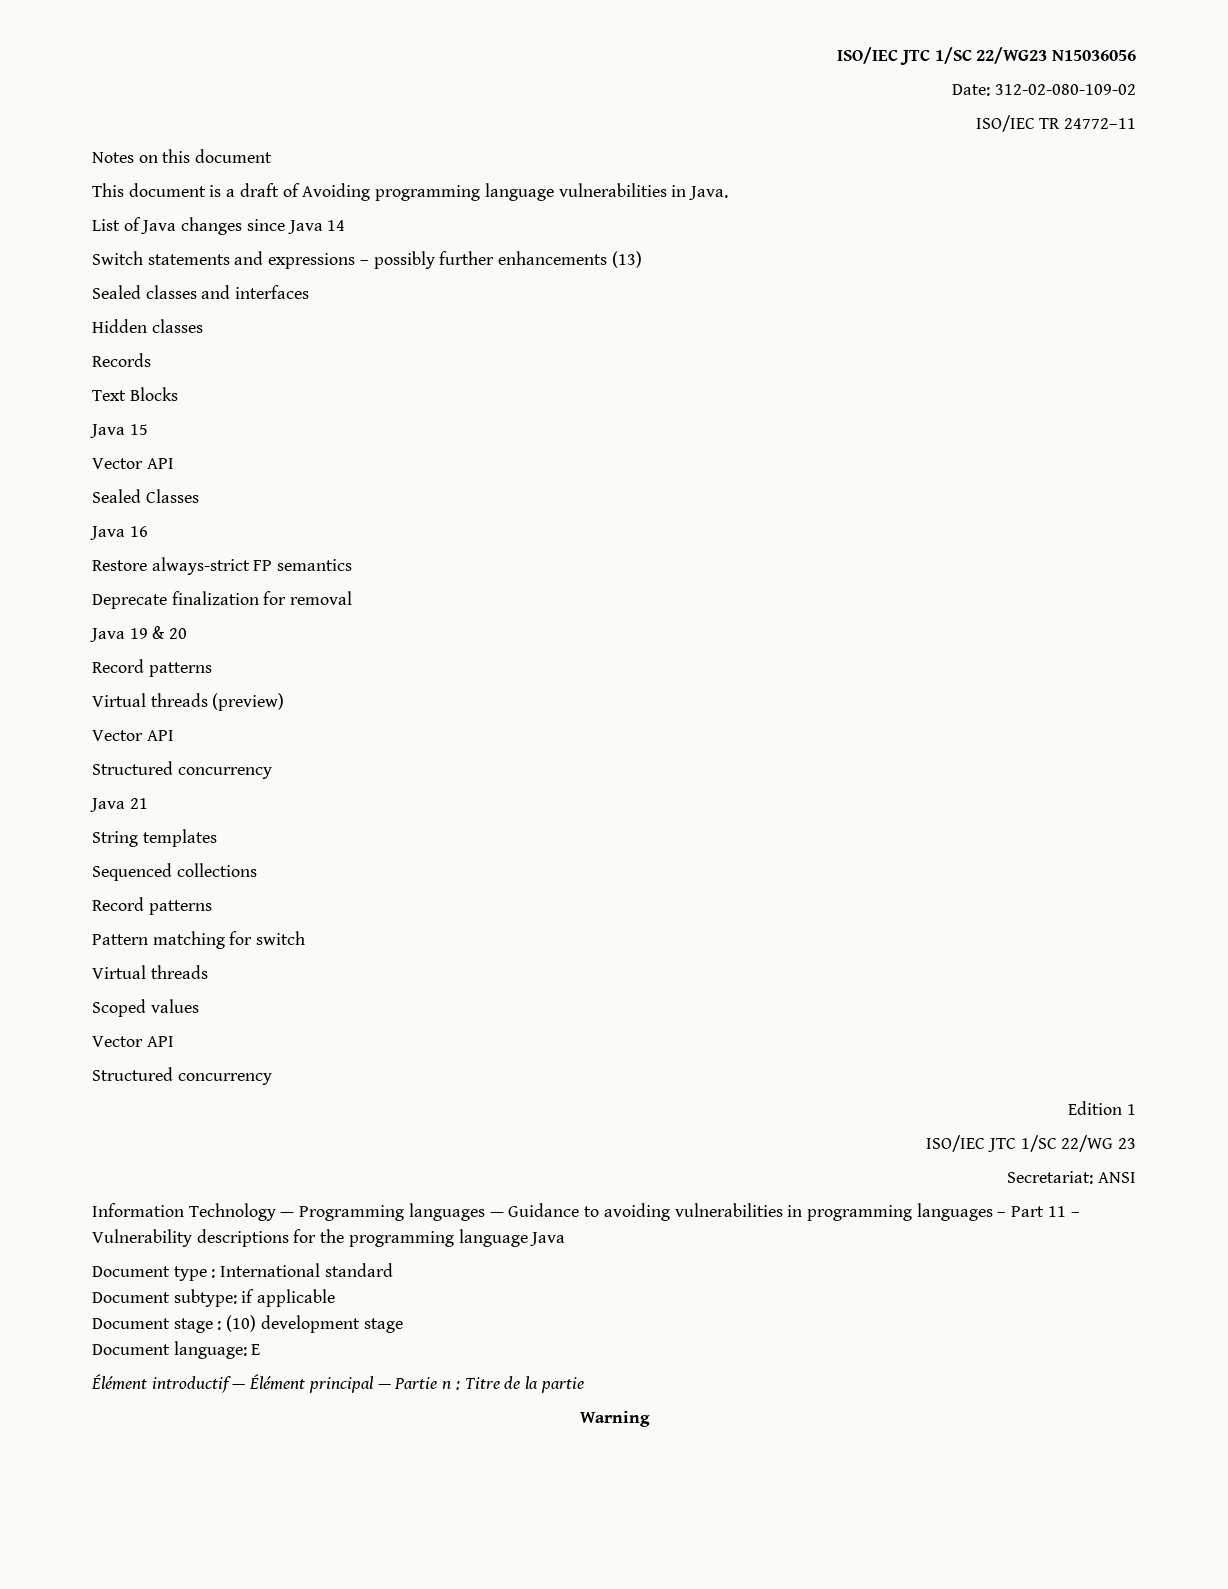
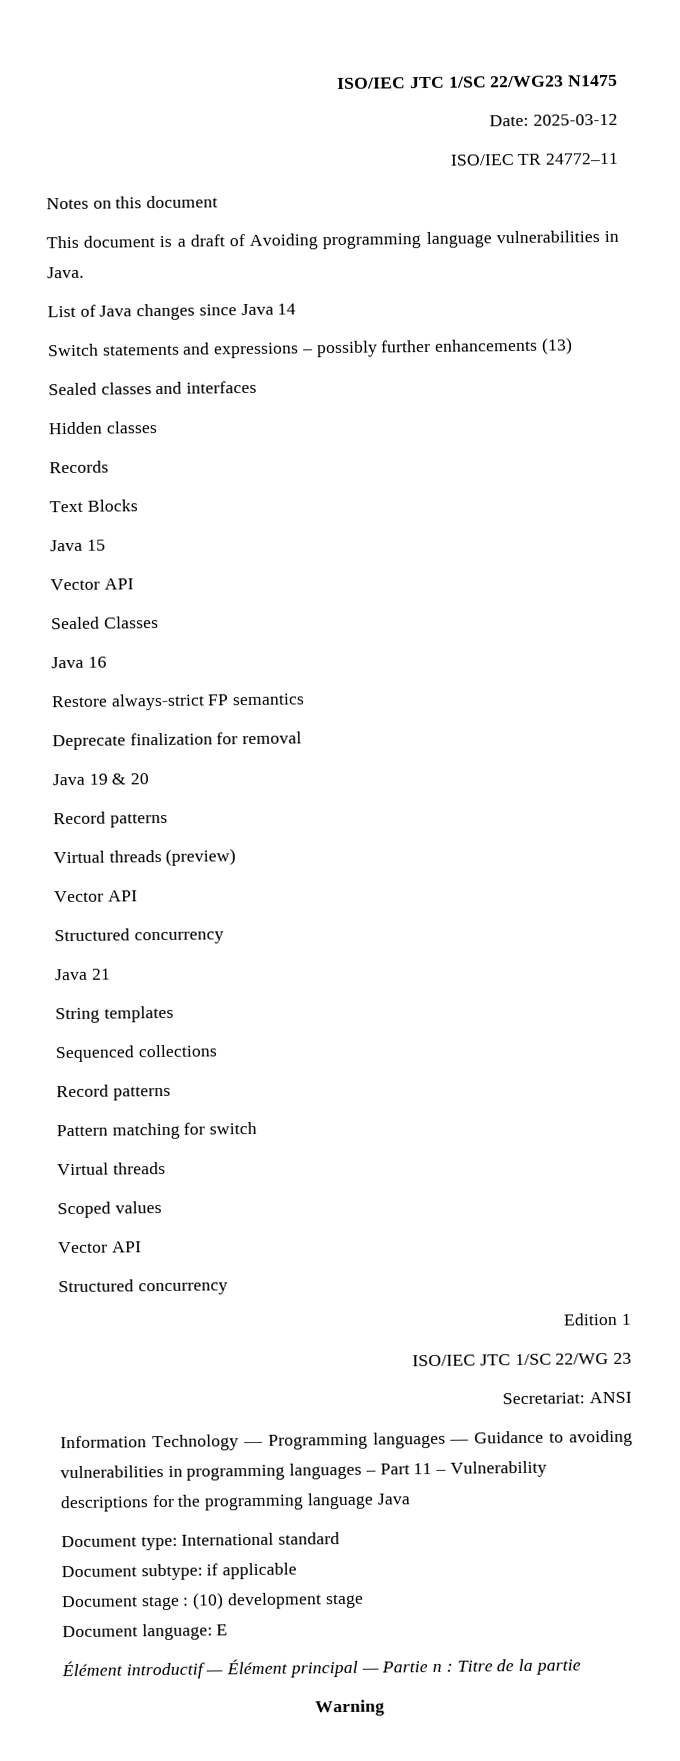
- ISO/IEC JTC 1/SC 22/WG23 N15036056
+ ISO/IEC JTC 1/SC 22/WG23 N1475
- Date: 312-02-080-109-02
+ Date: 2025-03-12
- Document type : International standard
+ Document type: International standard

